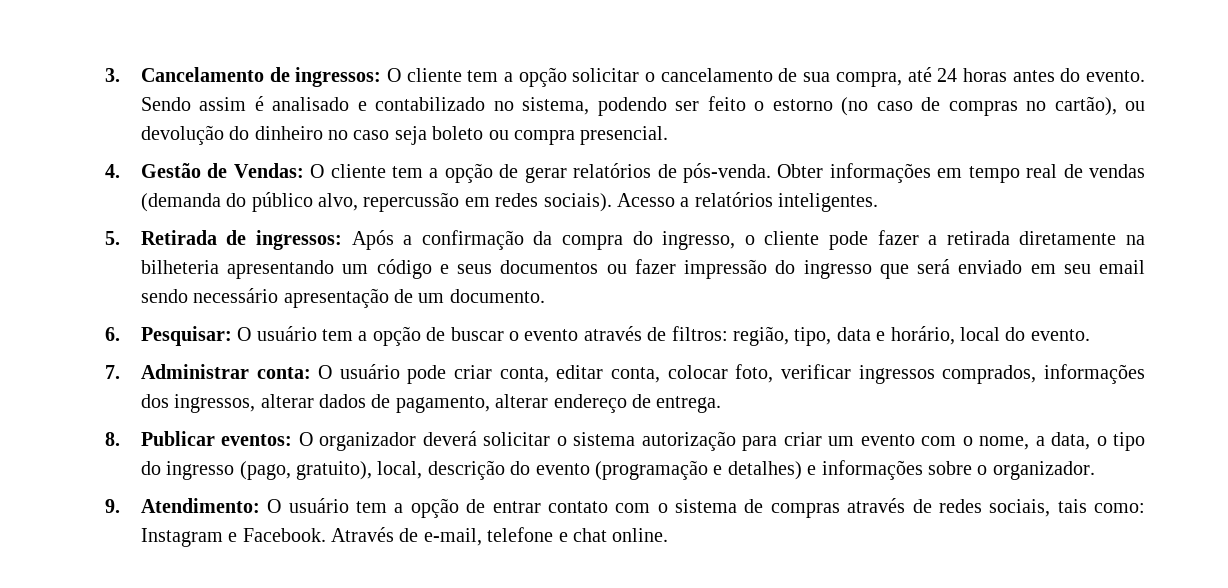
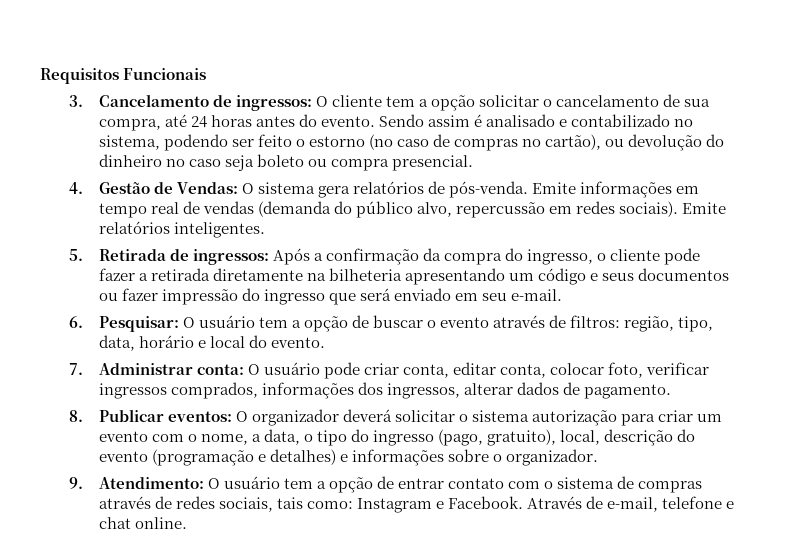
+ Requisitos Funcionais
- 4. Gestão de Vendas: O cliente tem a opção de gerar relatórios de pós-venda.
+ 4. Gestão de Vendas: O sistema gera relatórios de pós-venda.
- Obter informações em tempo real de vendas (demanda do público alvo, repercussão em redes sociais).
+ Emite informações em tempo real de vendas (demanda do público alvo, repercussão em redes sociais).
- Acesso a relatórios inteligentes.
+ Emite relatórios inteligentes.
- 5. Retirada de ingressos: Após a confirmação da compra do ingresso, o cliente pode fazer a retirada diretamente na bilheteria apresentando um código e seus documentos ou fazer impressão do ingresso que será enviado em seu email sendo necessário apresentação de um documento.
+ 5. Retirada de ingressos: Após a confirmação da compra do ingresso, o cliente pode fazer a retirada diretamente na bilheteria apresentando um código e seus documentos ou fazer impressão do ingresso que será enviado em seu e-mail.
- 6. Pesquisar: O usuário tem a opção de buscar o evento através de filtros: região, tipo, data e horário, local do evento.
+ 6. Pesquisar: O usuário tem a opção de buscar o evento através de filtros: região, tipo, data, horário e local do evento.
- 7. Administrar conta: O usuário pode criar conta, editar conta, colocar foto, verificar ingressos comprados, informações dos ingressos, alterar dados de pagamento, alterar endereço de entrega.
+ 7. Administrar conta: O usuário pode criar conta, editar conta, colocar foto, verificar ingressos comprados, informações dos ingressos, alterar dados de pagamento.

